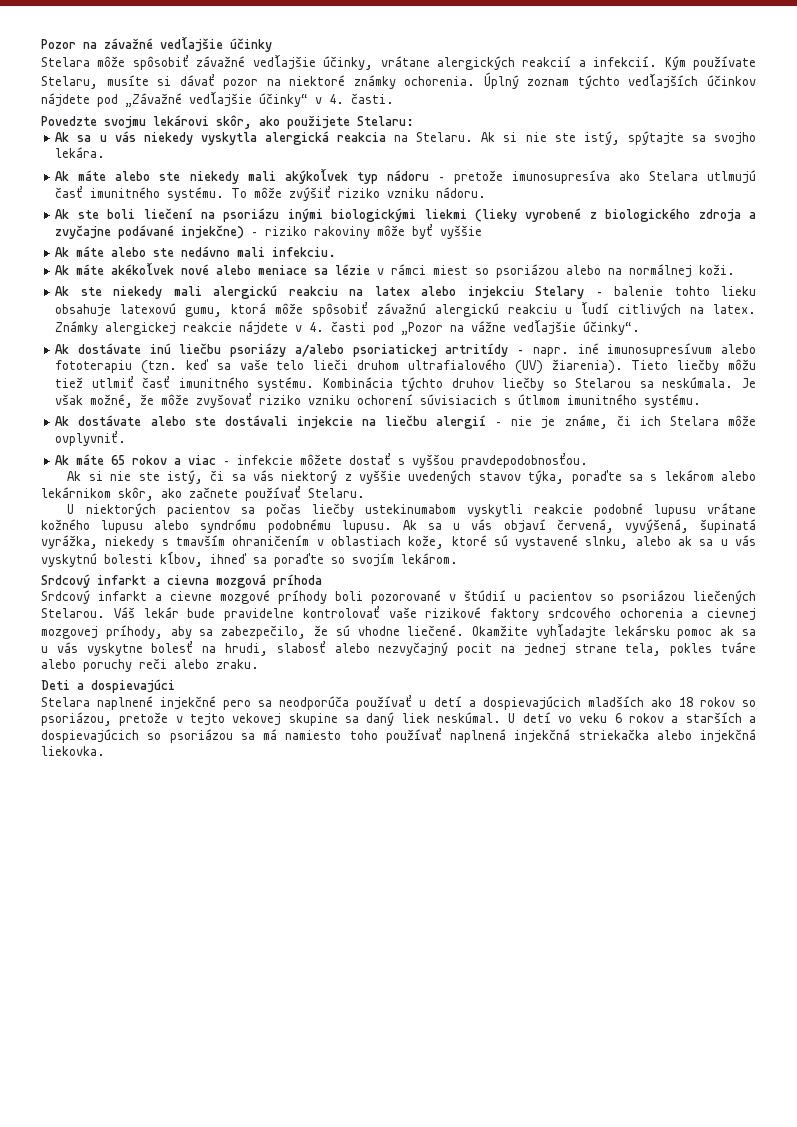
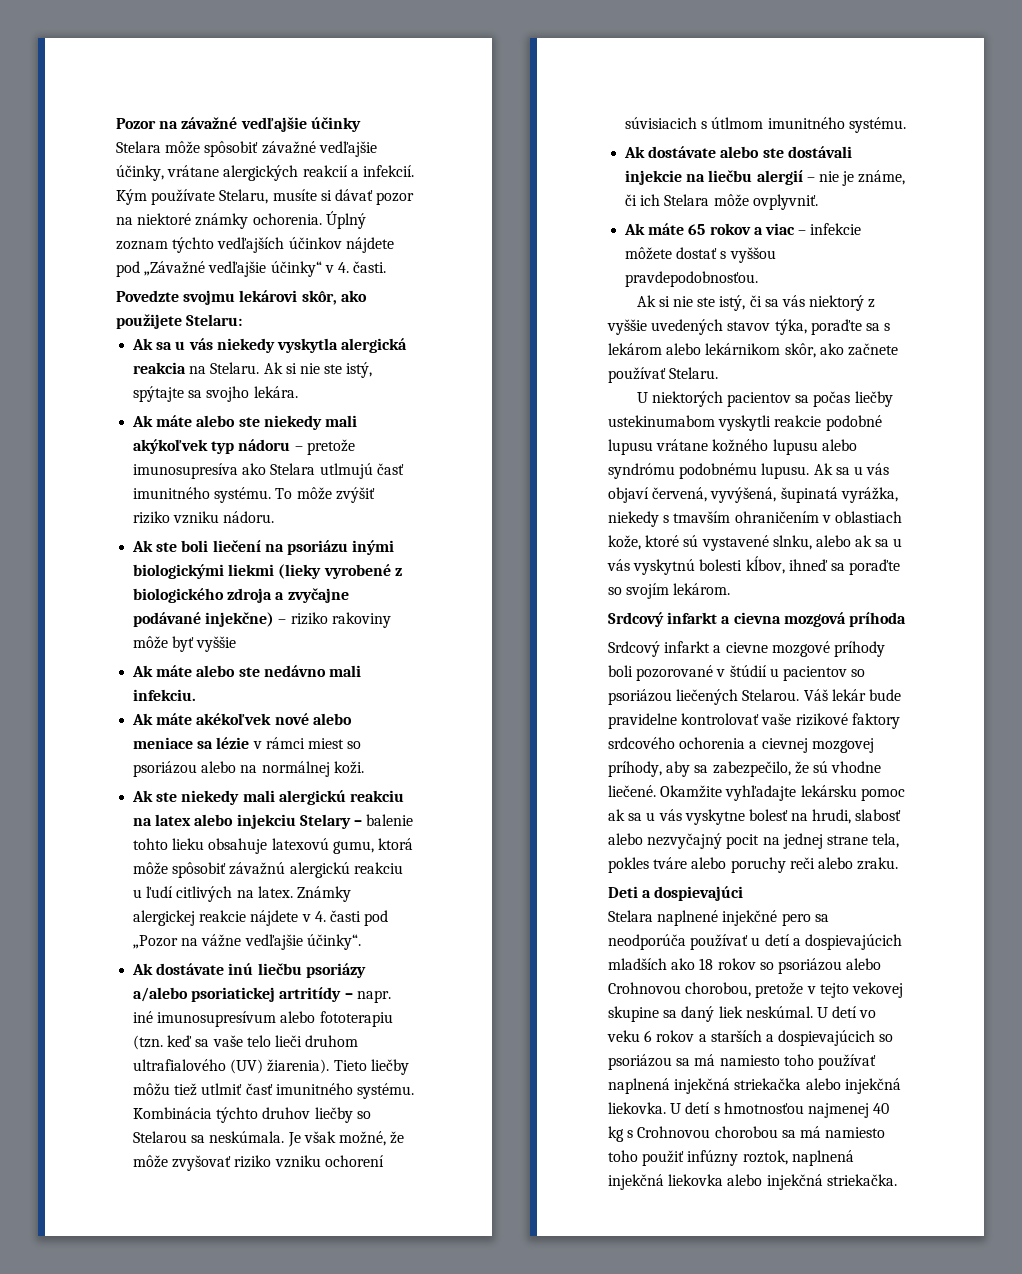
- Stelara naplnené injekčné pero sa neodporúča používať u detí a dospievajúcich mladších ako 18 rokov so psoriázou, pretože v tejto vekovej skupine sa daný liek neskúmal.
+ Stelara naplnené injekčné pero sa neodporúča používať u detí a dospievajúcich mladších ako 18 rokov so psoriázou alebo Crohnovou chorobou, pretože v tejto vekovej skupine sa daný liek neskúmal.
+ U detí s hmotnosťou najmenej 40 kg s Crohnovou chorobou sa má namiesto toho použiť infúzny roztok, naplnená injekčná liekovka alebo injekčná striekačka.

